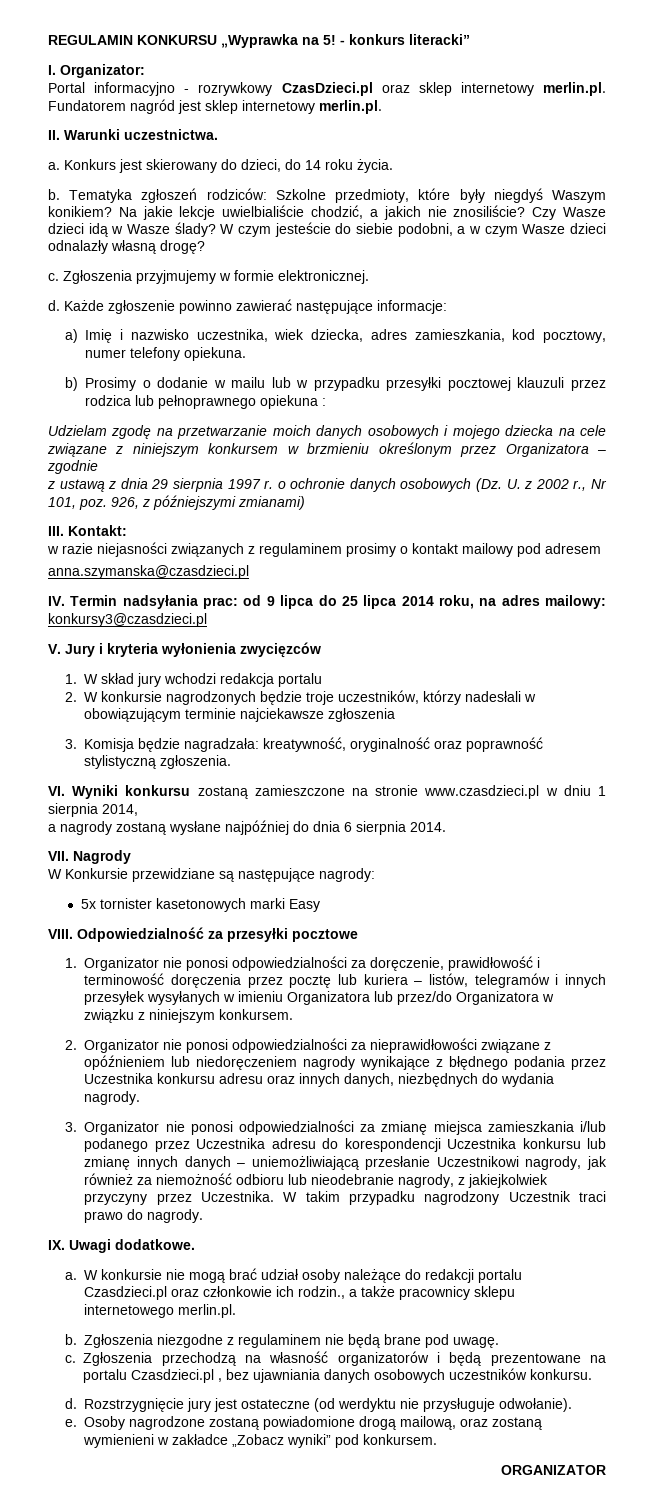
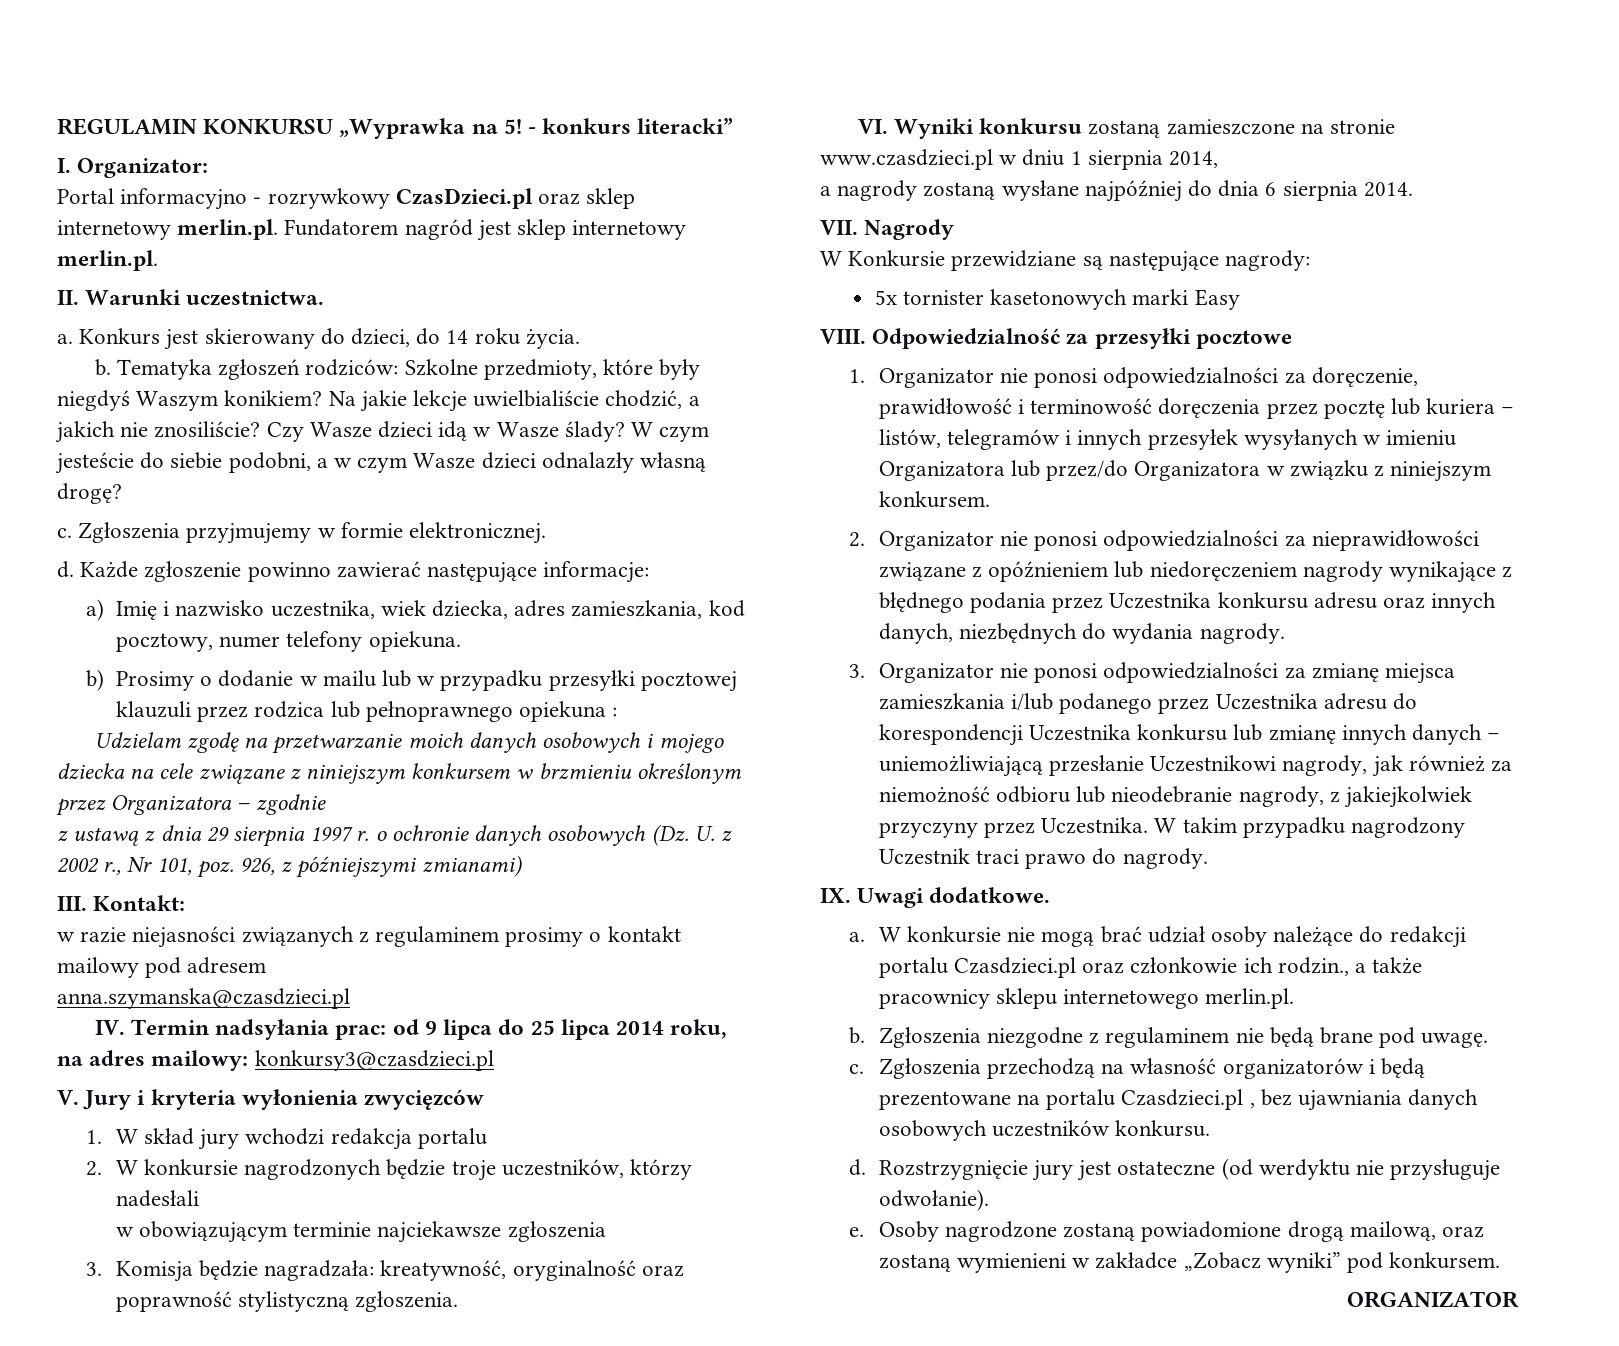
- 2. W konkursie nagrodzonych będzie troje uczestników, którzy nadesłali w obowiązującym terminie najciekawsze zgłoszenia
+ 2. W konkursie nagrodzonych będzie troje uczestników, którzy nadesłali
+ w obowiązującym terminie najciekawsze zgłoszenia

